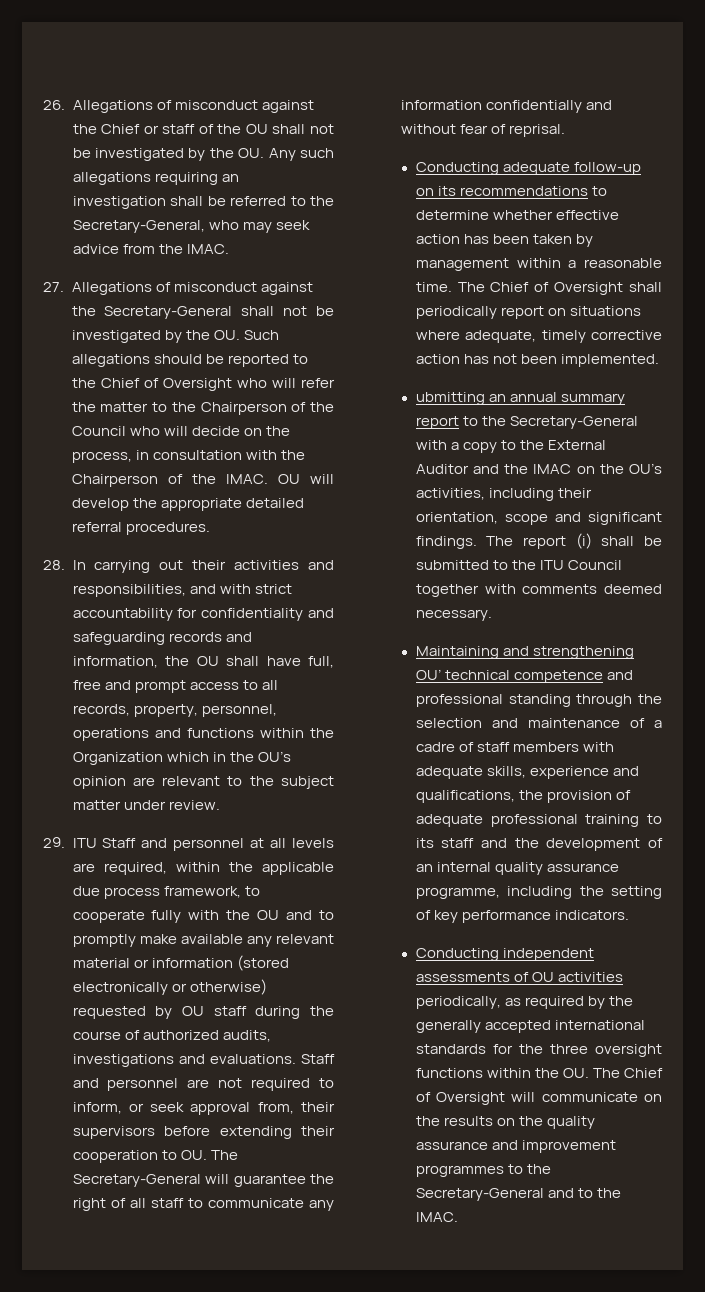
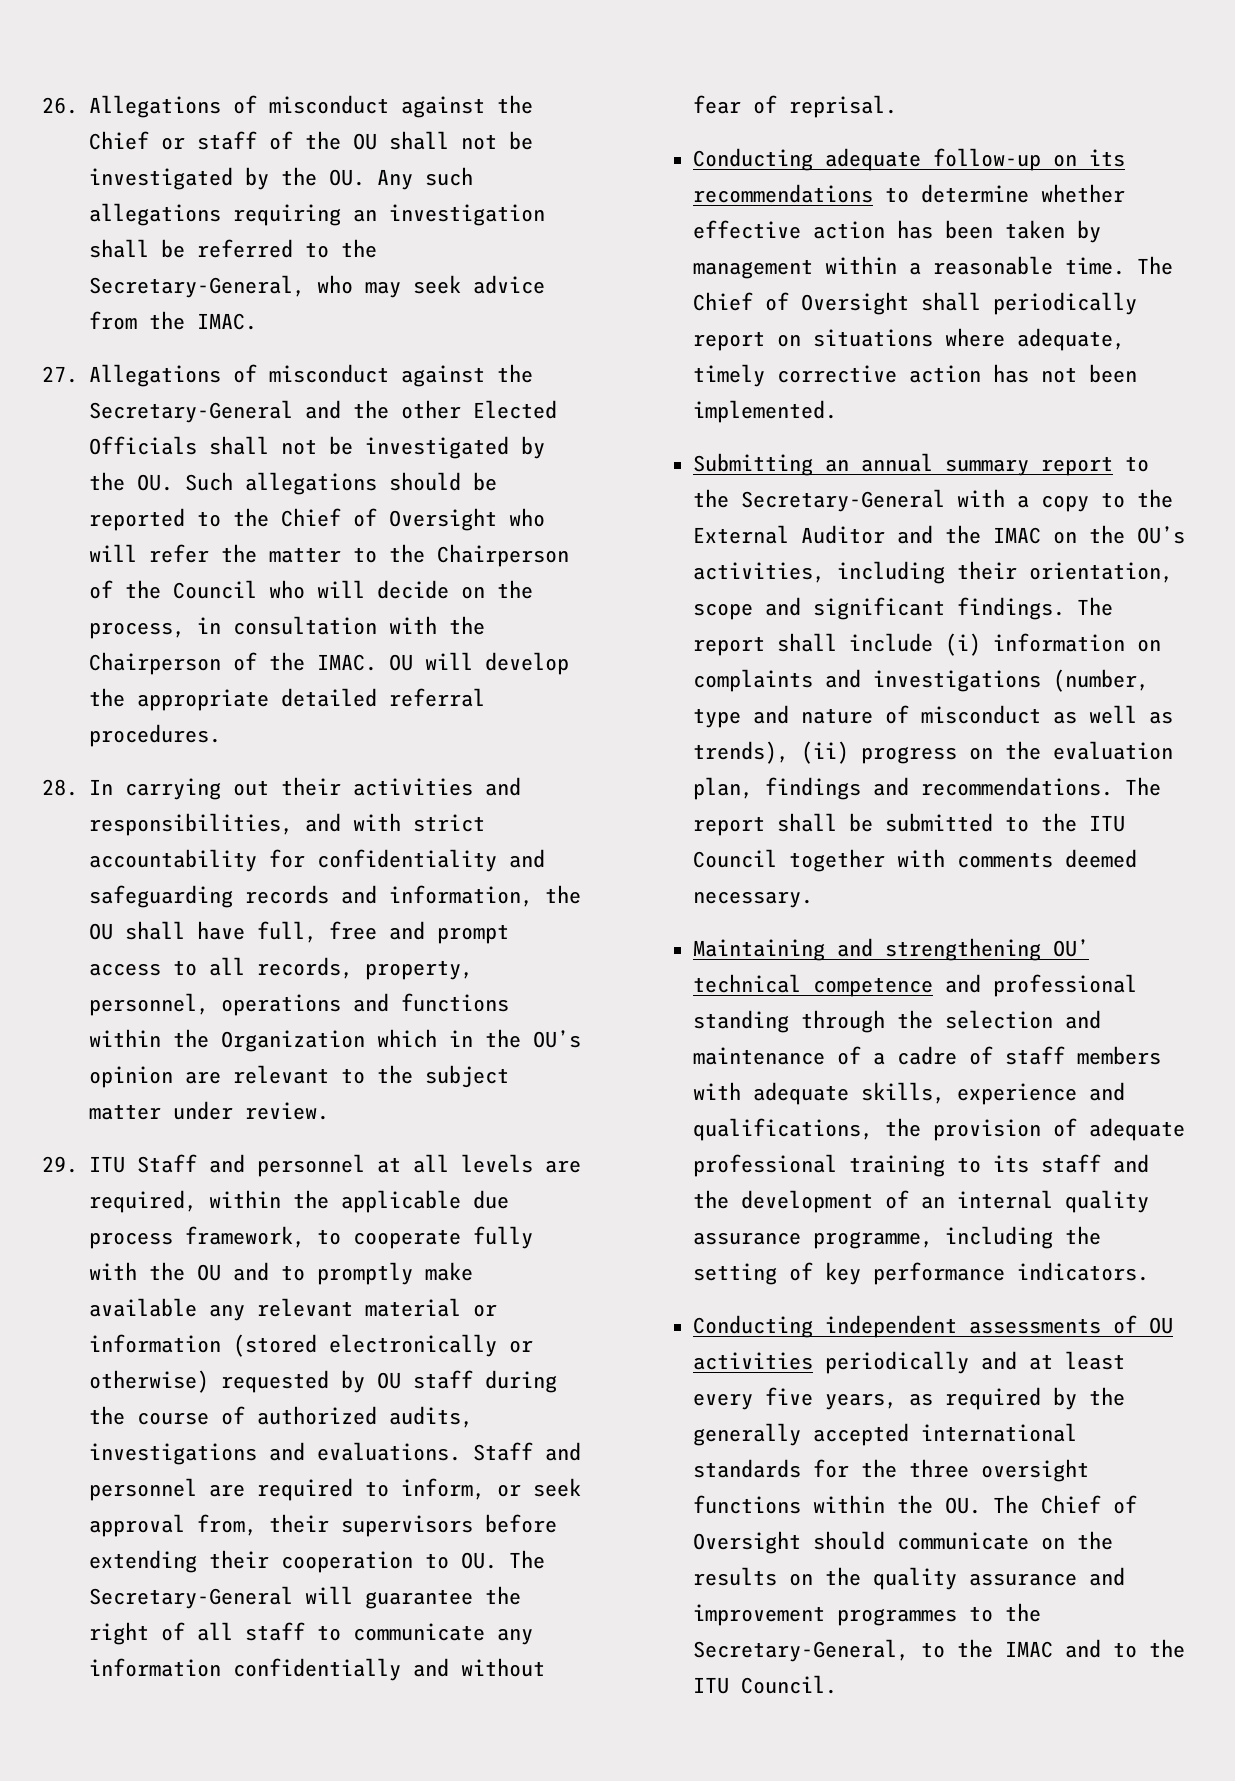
- 27. Allegations of misconduct against the Secretary-General shall not be investigated by the OU. Such allegations should be reported to the Chief of Oversight who will refer the matter to the Chairperson of the Council who will decide on the process, in consultation with the Chairperson of the IMAC.
+ 27. Allegations of misconduct against the Secretary-General and the other Elected Officials shall not be investigated by the OU. Such allegations should be reported to the Chief of Oversight who will refer the matter to the Chairperson of the Council who will decide on the process, in consultation with the Chairperson of the IMAC.
- Staff and personnel are not required to inform, or seek approval from, their supervisors before extending their cooperation to OU. The Secretary-General will guarantee the right of all staff to communicate any information confidentially and without fear of reprisal.
+ Staff and personnel are required to inform, or seek approval from, their supervisors before extending their cooperation to OU. The Secretary-General will guarantee the right of all staff to communicate any information confidentially and without fear of reprisal.
- ubmitting an annual summary report to the Secretary-General with a copy to the External Auditor and the IMAC on the OU’s activities, including their orientation, scope and significant findings.
+ Submitting an annual summary report to the Secretary-General with a copy to the External Auditor and the IMAC on the OU’s activities, including their orientation, scope and significant findings.
- The report (i) shall be submitted to the ITU Council together with comments deemed necessary.
+ The report shall include (i) information on complaints and investigations (number, type and nature of misconduct as well as trends), (ii) progress on the evaluation plan, findings and recommendations. The report shall be submitted to the ITU Council together with comments deemed necessary.
- Conducting independent assessments of OU activities periodically, as required by the generally accepted international standards for the three oversight functions within the OU. The Chief of Oversight will communicate on the results on the quality assurance and improvement programmes to the Secretary-General and to the IMAC.
+ Conducting independent assessments of OU activities periodically and at least every five years, as required by the generally accepted international standards for the three oversight functions within the OU. The Chief of Oversight should communicate on the results on the quality assurance and improvement programmes to the Secretary-General, to the IMAC and to the ITU Council.

